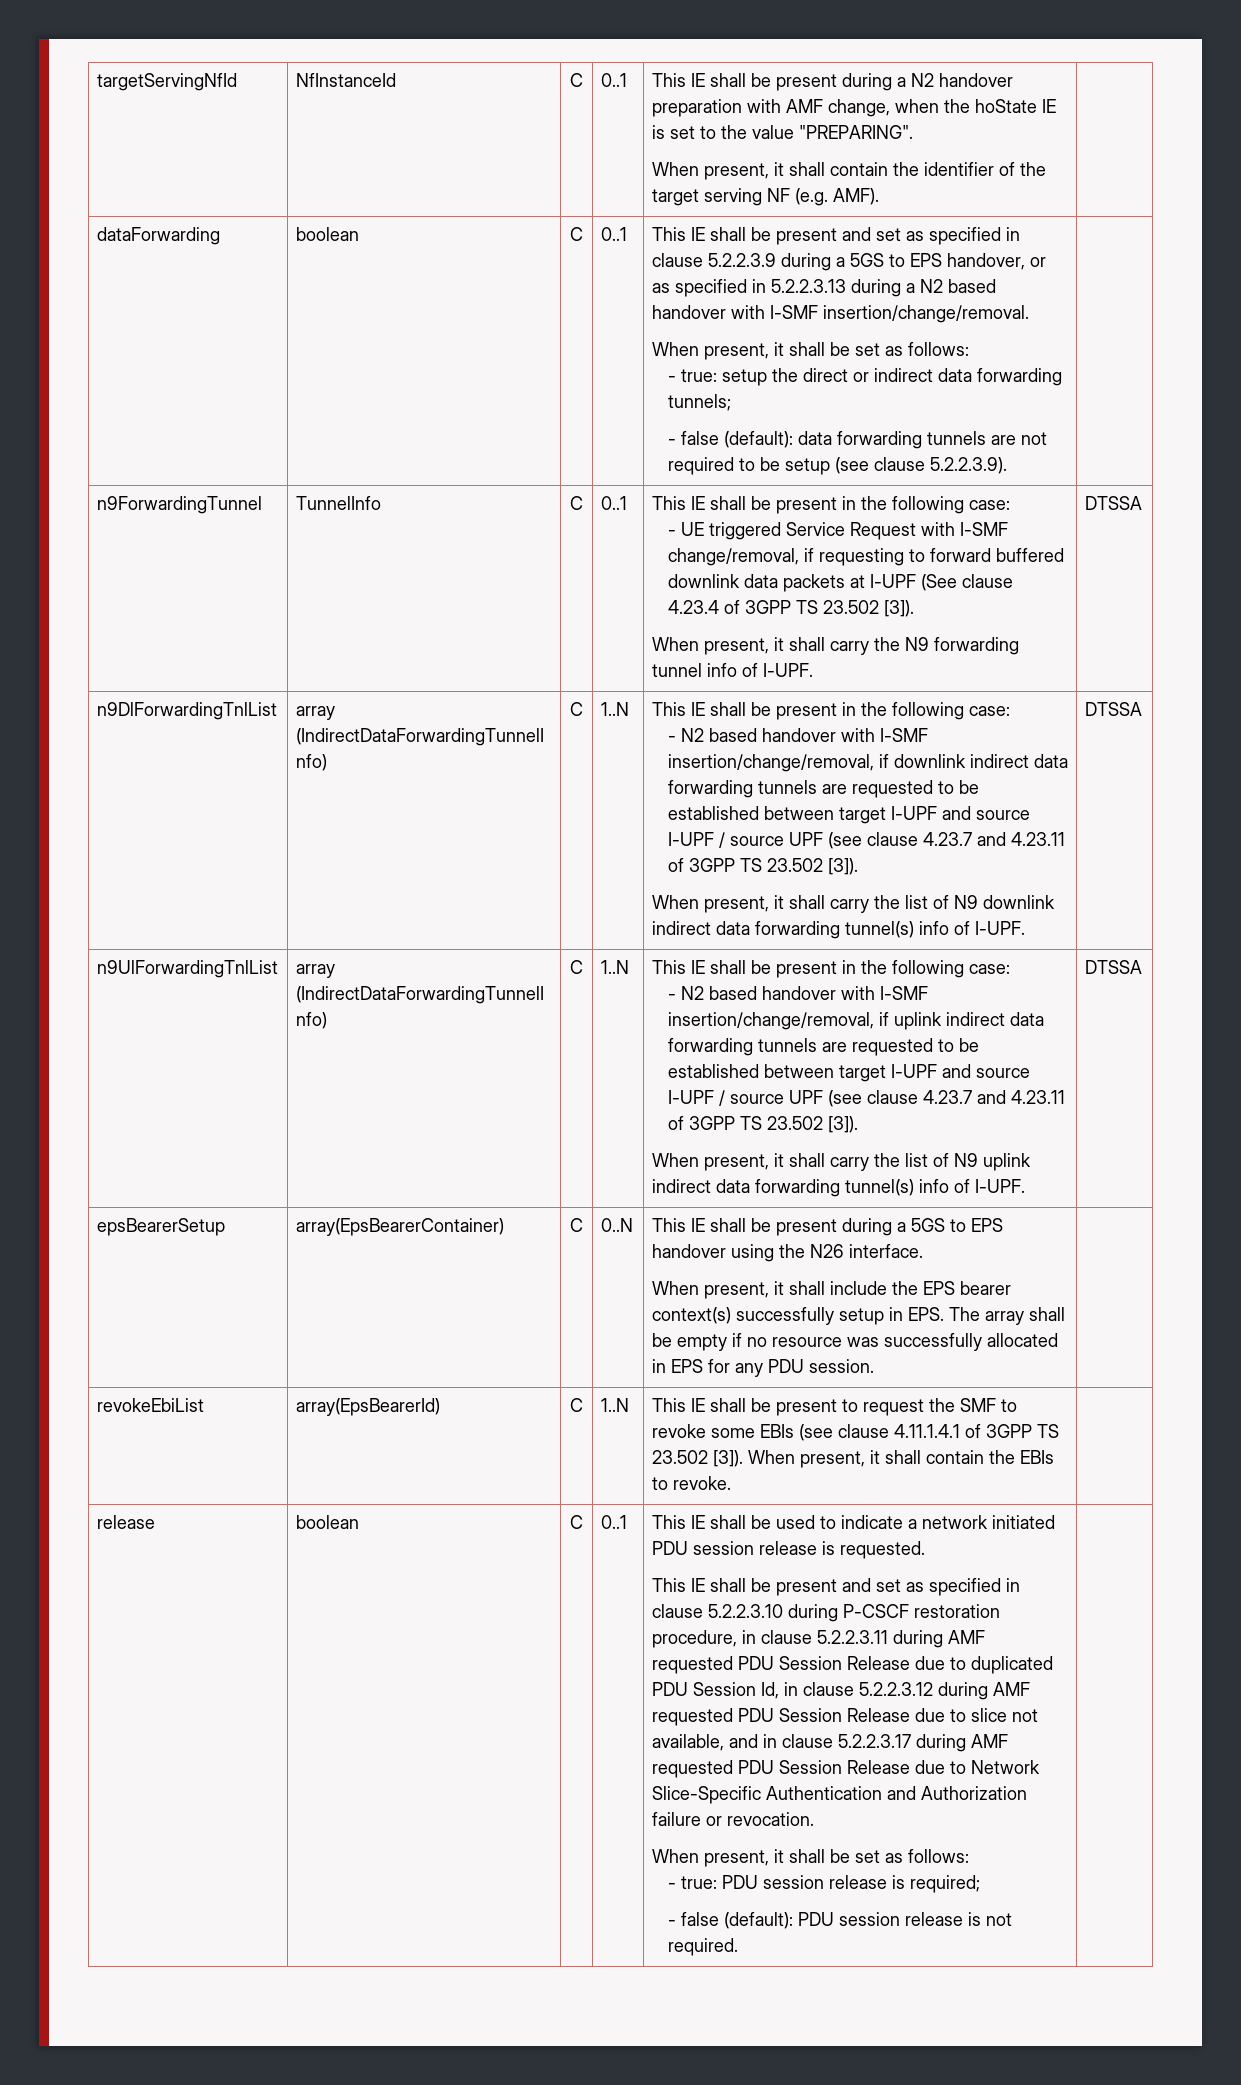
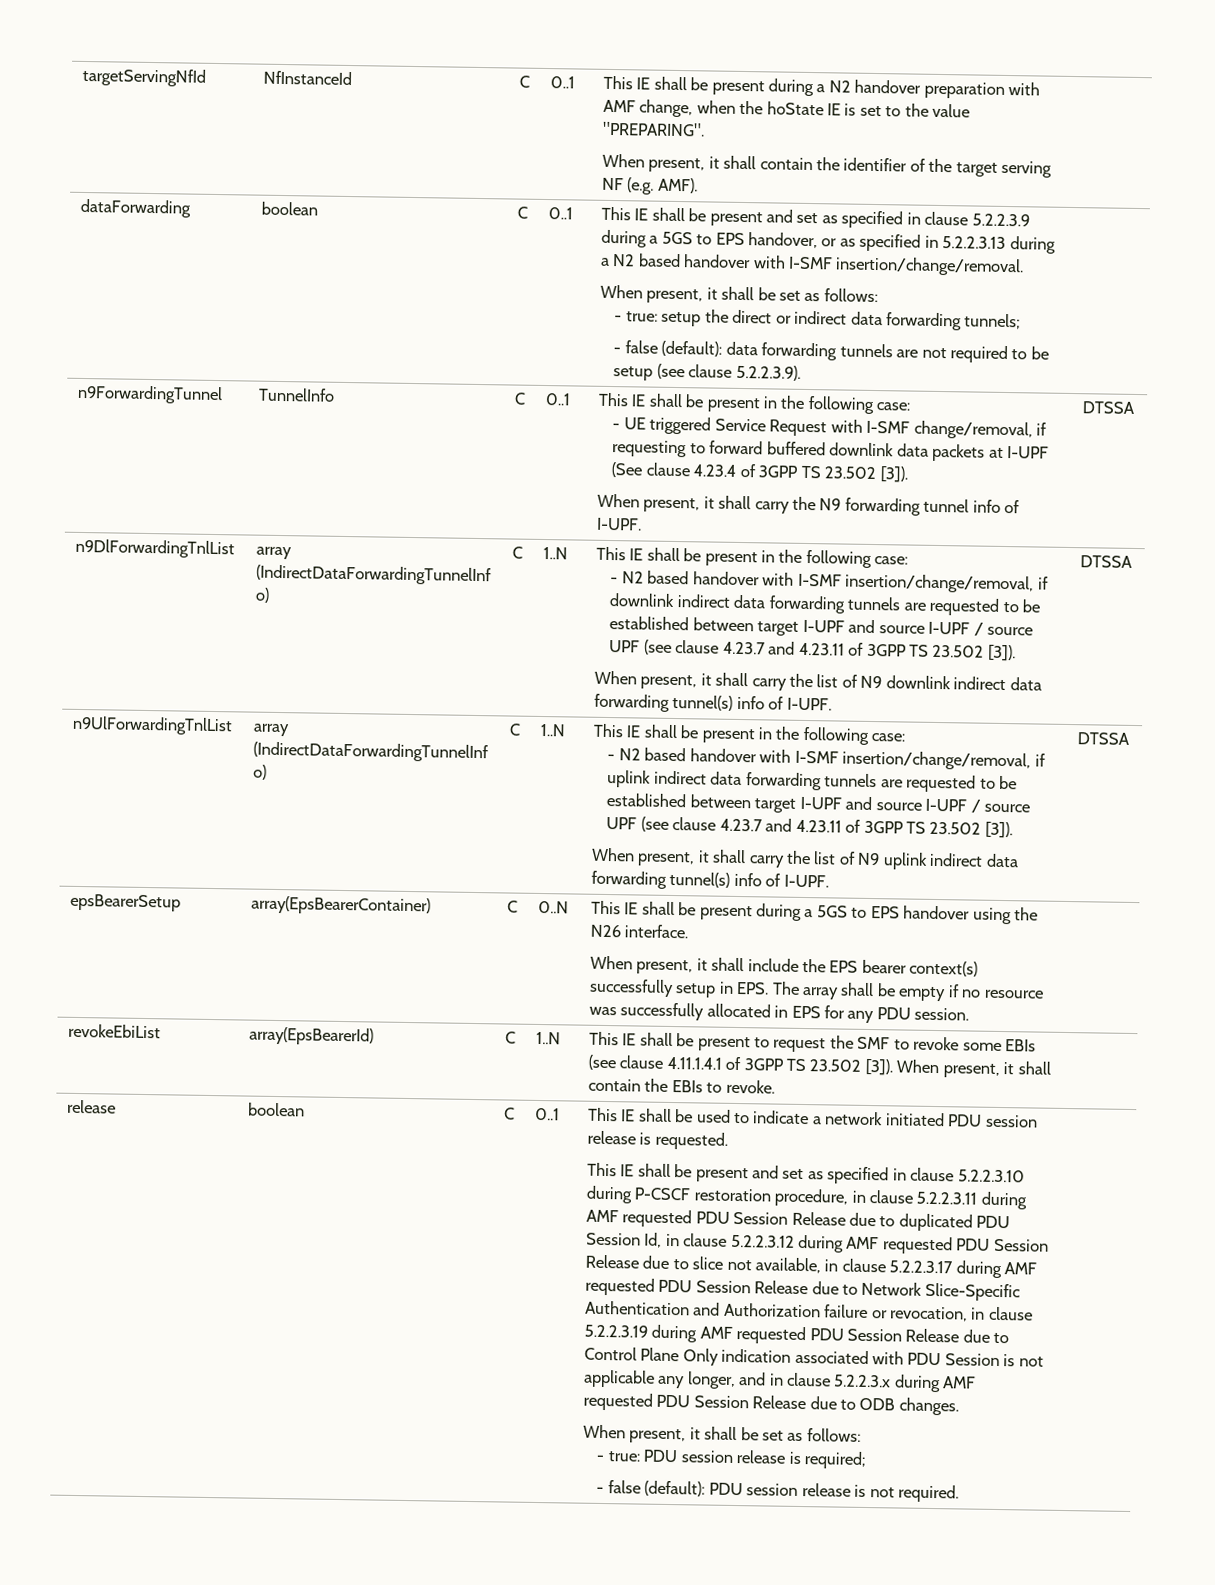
- This IE shall be present and set as specified in clause 5.2.2.3.10 during P-CSCF restoration procedure, in clause 5.2.2.3.11 during AMF requested PDU Session Release due to duplicated PDU Session Id, in clause 5.2.2.3.12 during AMF requested PDU Session Release due to slice not available, and in clause 5.2.2.3.17 during AMF requested PDU Session Release due to Network Slice-Specific Authentication and Authorization failure or revocation.
+ This IE shall be present and set as specified in clause 5.2.2.3.10 during P-CSCF restoration procedure, in clause 5.2.2.3.11 during AMF requested PDU Session Release due to duplicated PDU Session Id, in clause 5.2.2.3.12 during AMF requested PDU Session Release due to slice not available, in clause 5.2.2.3.17 during AMF requested PDU Session Release due to Network Slice-Specific Authentication and Authorization failure or revocation, in clause 5.2.2.3.19 during AMF requested PDU Session Release due to Control Plane Only indication associated with PDU Session is not applicable any longer, and in clause 5.2.2.3.x during AMF requested PDU Session Release due to ODB changes.

